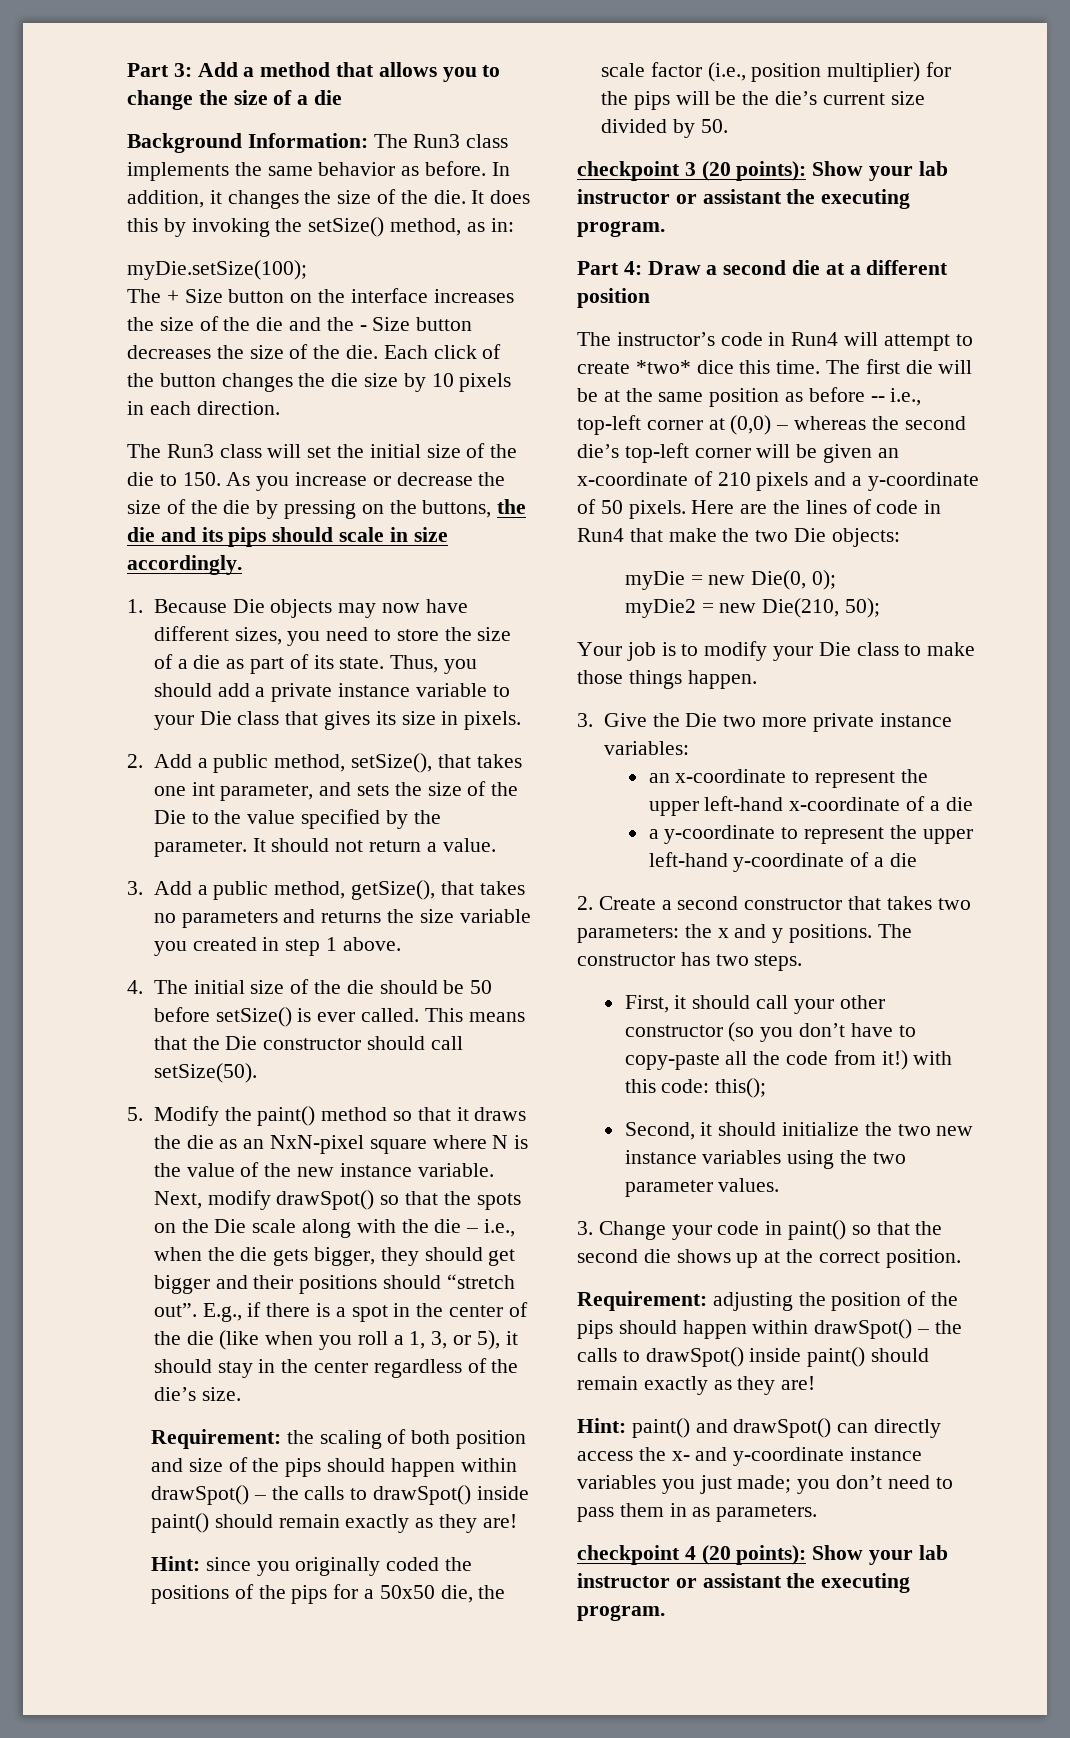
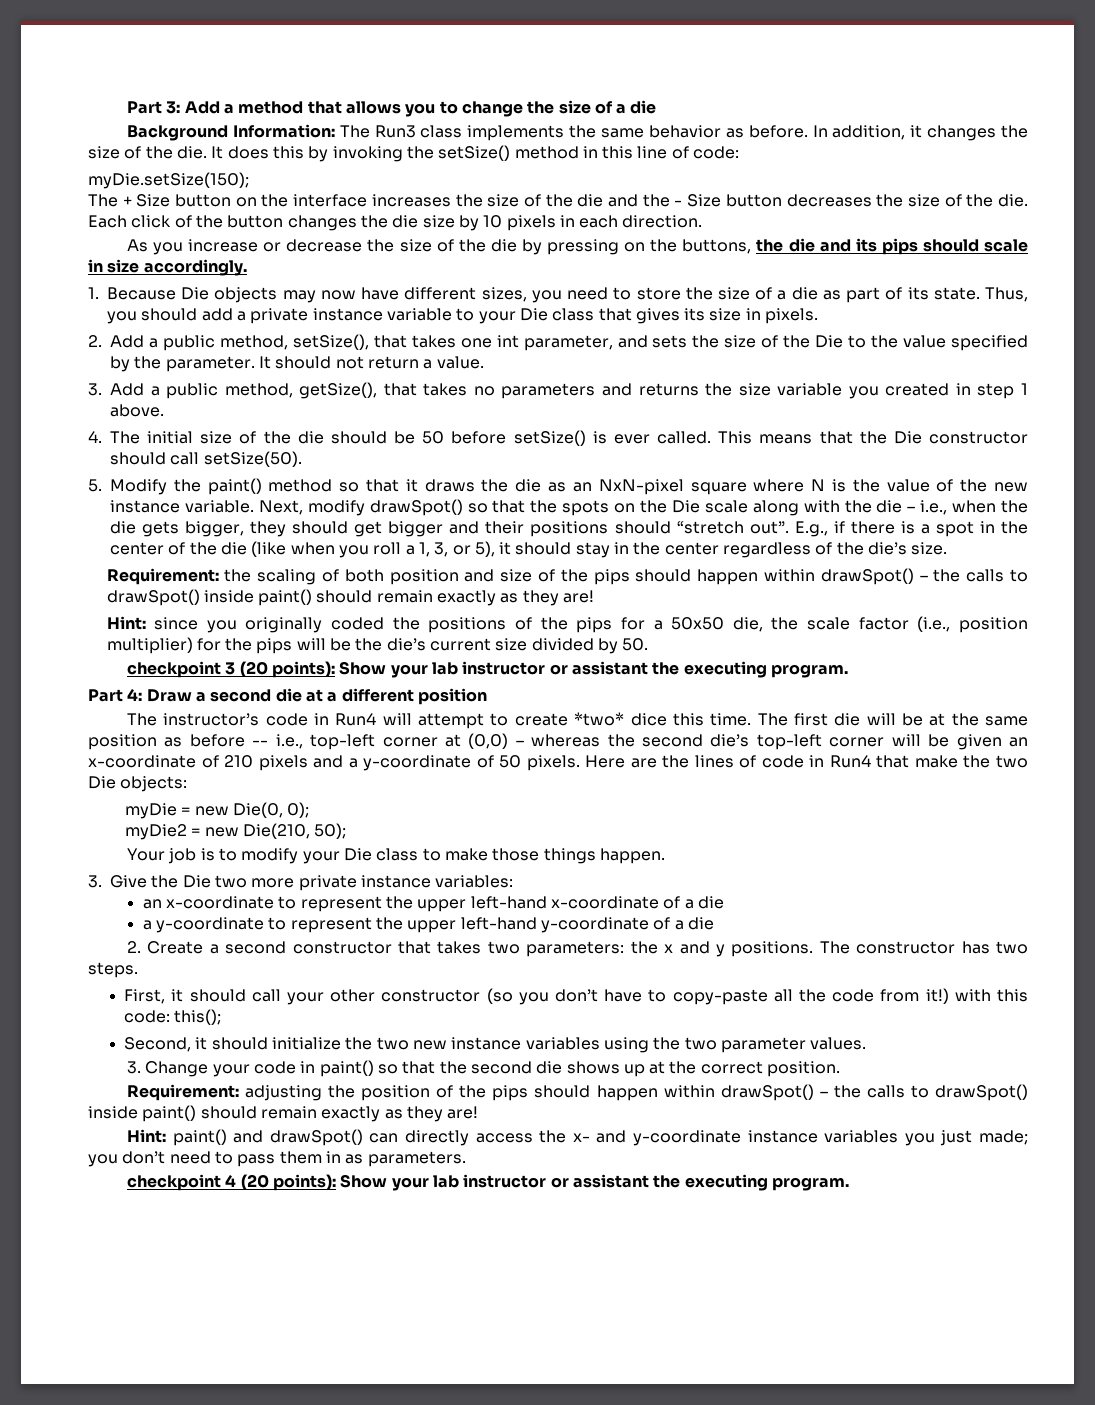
- It does this by invoking the setSize() method, as in:
- myDie.setSize(100);
+ It does this by invoking the setSize() method in this line of code:
+ myDie.setSize(150);
- The Run3 class will set the initial size of the die to 150. As you increase or decrease the size of the die by pressing on the buttons, the die and its pips should scale in size accordingly.
+ As you increase or decrease the size of the die by pressing on the buttons, the die and its pips should scale in size accordingly.

